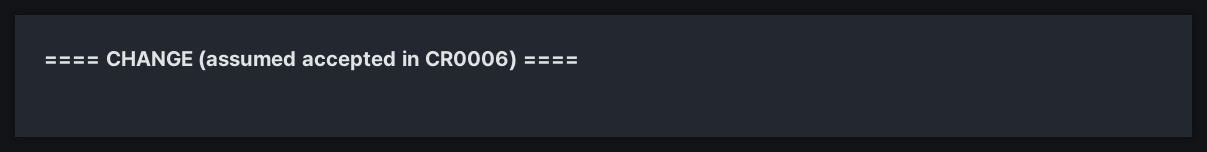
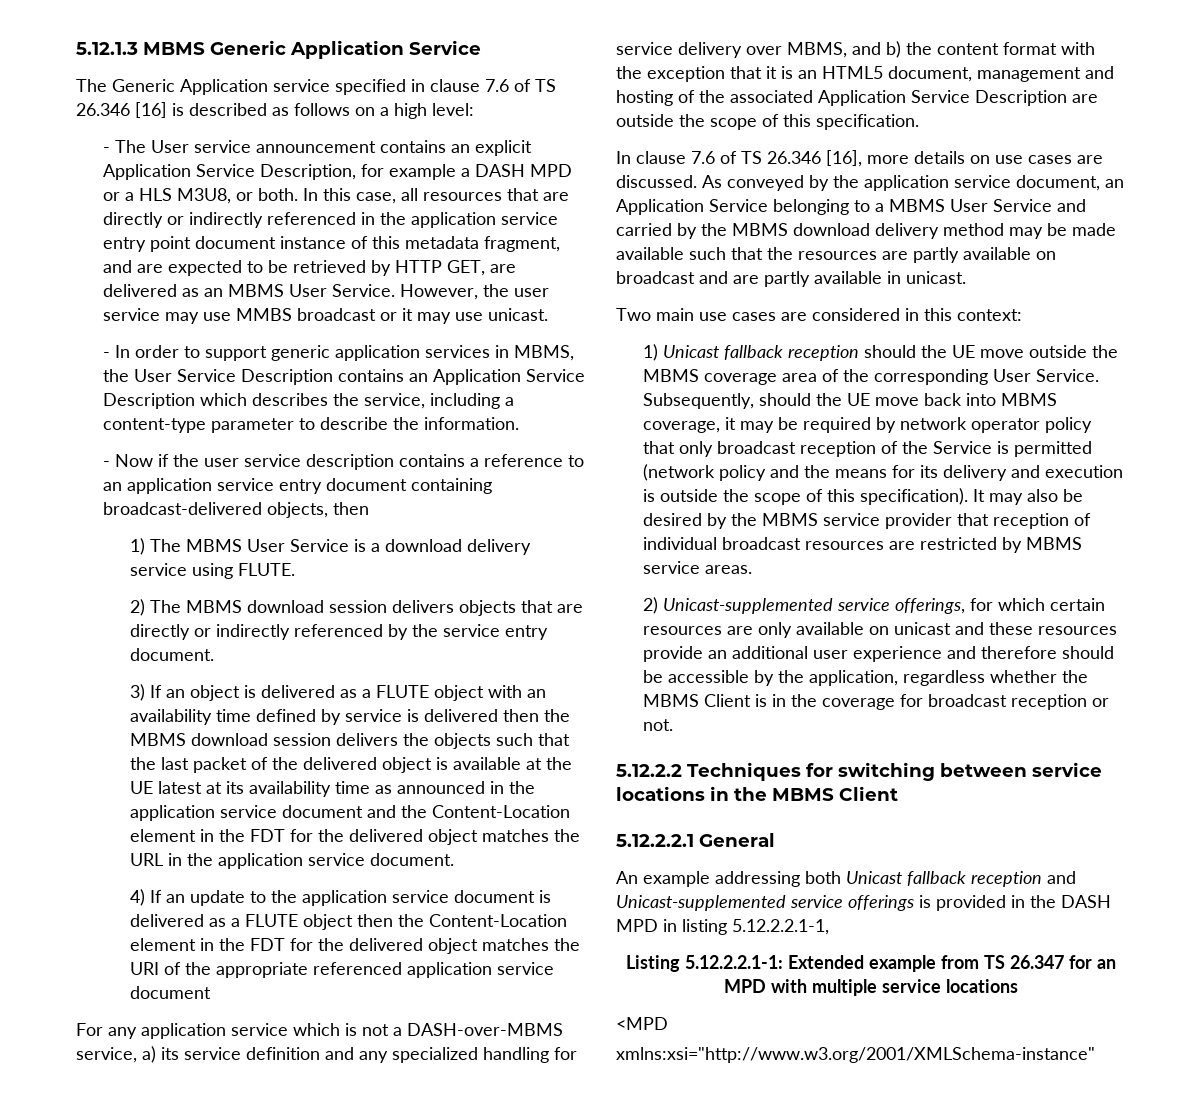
- ==== CHANGE (assumed accepted in CR0006) ====
+ 5.12.1.3 MBMS Generic Application Service
+ The Generic Application service specified in clause 7.6 of TS 26.346 [16] is described as follows on a high level:
+ - The User service announcement contains an explicit Application Service Description, for example a DASH MPD or a HLS M3U8, or both. In this case, all resources that are directly or indirectly referenced in the application service entry point document instance of this metadata fragment, and are expected to be retrieved by HTTP GET, are delivered as an MBMS User Service. However, the user service may use MMBS broadcast or it may use unicast.
+ - In order to support generic application services in MBMS, the User Service Description contains an Application Service Description which describes the service, including a content-type parameter to describe the information.
+ - Now if the user service description contains a reference to an application service entry document containing broadcast-delivered objects, then
+ 1) The MBMS User Service is a download delivery service using FLUTE.
+ 2) The MBMS download session delivers objects that are directly or indirectly referenced by the service entry document.
+ 3) If an object is delivered as a FLUTE object with an availability time defined by service is delivered then the MBMS download session delivers the objects such that the last packet of the delivered object is available at the UE latest at its availability time as announced in the application service document and the Content-Location element in the FDT for the delivered object matches the URL in the application service document.
+ 4) If an update to the application service document is delivered as a FLUTE object then the Content-Location element in the FDT for the delivered object matches the URI of the appropriate referenced application service document
+ For any application service which is not a DASH-over-MBMS service, a) its service definition and any specialized handling for service delivery over MBMS, and b) the content format with the exception that it is an HTML5 document, management and hosting of the associated Application Service Description are outside the scope of this specification.
+ In clause 7.6 of TS 26.346 [16], more details on use cases are discussed. As conveyed by the application service document, an Application Service belonging to a MBMS User Service and carried by the MBMS download delivery method may be made available such that the resources are partly available on broadcast and are partly available in unicast.
+ Two main use cases are considered in this context:
+ 1) Unicast fallback reception should the UE move outside the MBMS coverage area of the corresponding User Service. Subsequently, should the UE move back into MBMS coverage, it may be required by network operator policy that only broadcast reception of the Service is permitted (network policy and the means for its delivery and execution is outside the scope of this specification). It may also be desired by the MBMS service provider that reception of individual broadcast resources are restricted by MBMS service areas.
+ 2) Unicast-supplemented service offerings, for which certain resources are only available on unicast and these resources provide an additional user experience and therefore should be accessible by the application, regardless whether the MBMS Client is in the coverage for broadcast reception or not.
+ 5.12.2.2 Techniques for switching between service locations in the MBMS Client
+ 5.12.2.2.1 General
+ An example addressing both Unicast fallback reception and Unicast-supplemented service offerings is provided in the DASH MPD in listing 5.12.2.2.1-1,
+ Listing 5.12.2.2.1-1: Extended example from TS 26.347 for an MPD with multiple service locations
+ <MPD
+ xmlns:xsi="http://www.w3.org/2001/XMLSchema-instance"

